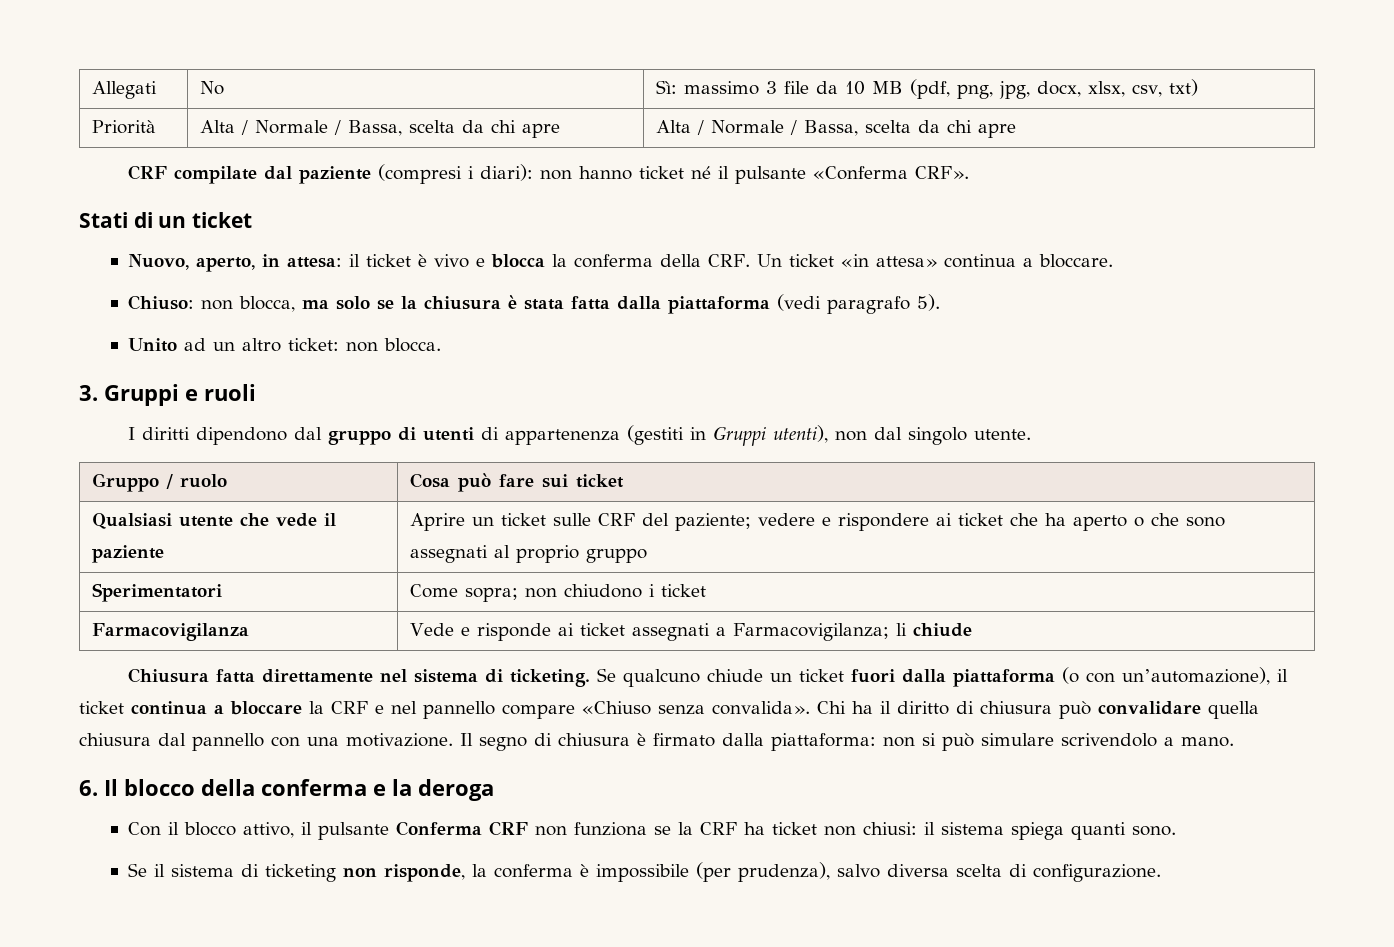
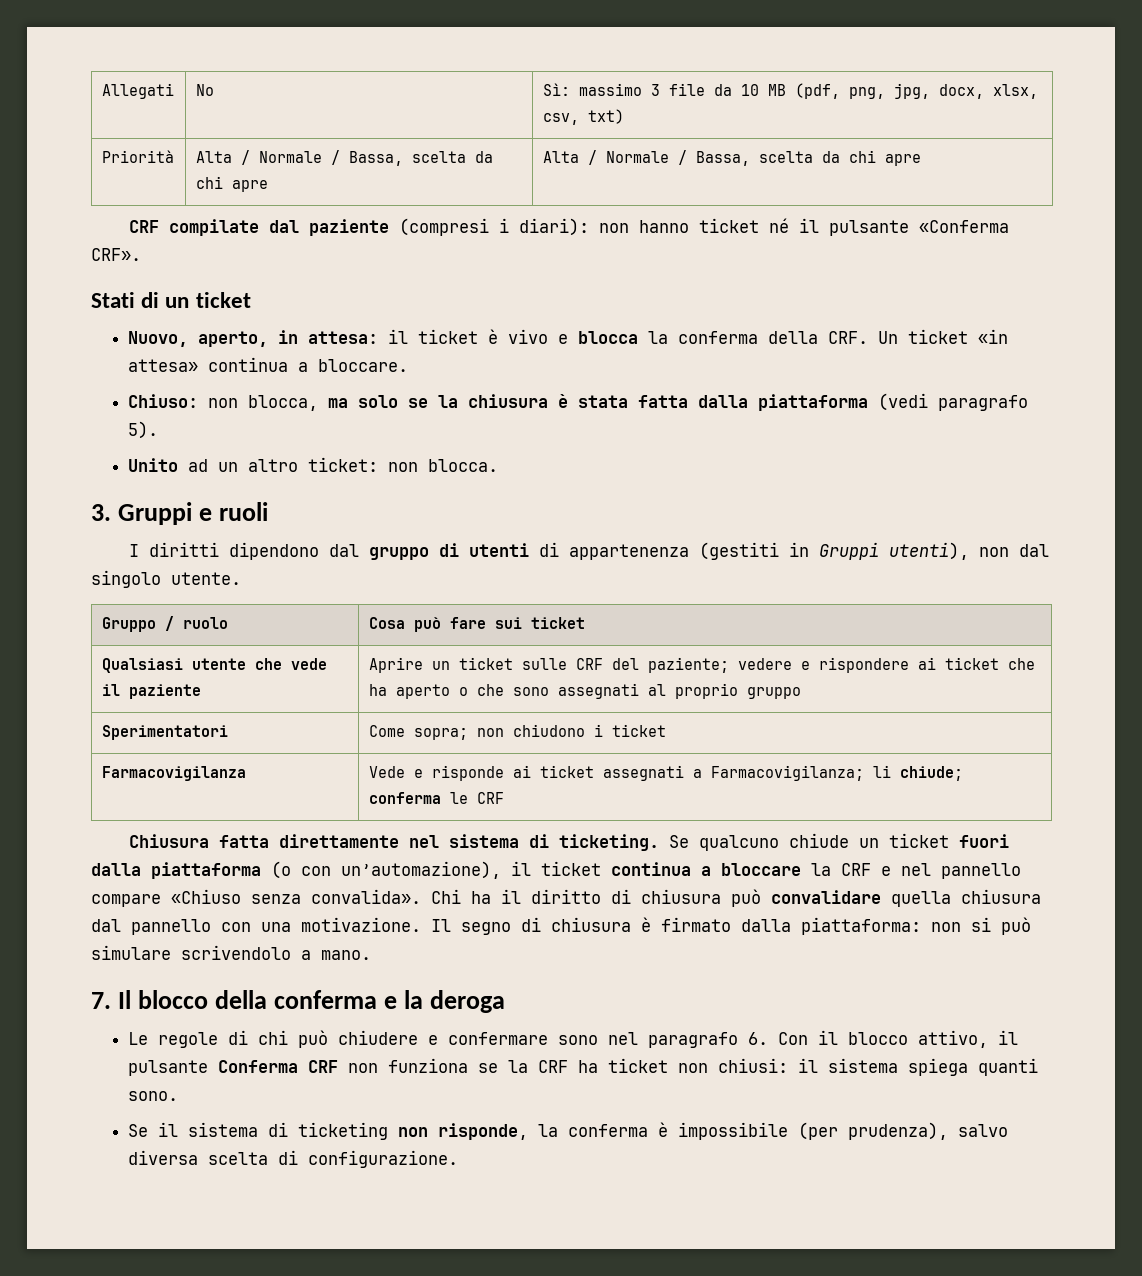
- Farmacovigilanza | Vede e risponde ai ticket assegnati a Farmacovigilanza; li chiude
+ Farmacovigilanza | Vede e risponde ai ticket assegnati a Farmacovigilanza; li chiude; conferma le CRF
- 6. Il blocco della conferma e la deroga
+ 7. Il blocco della conferma e la deroga
- Con il blocco attivo, il pulsante Conferma CRF non funziona se la CRF ha ticket non chiusi: il sistema spiega quanti sono.
+ Le regole di chi può chiudere e confermare sono nel paragrafo 6. Con il blocco attivo, il pulsante Conferma CRF non funziona se la CRF ha ticket non chiusi: il sistema spiega quanti sono.

